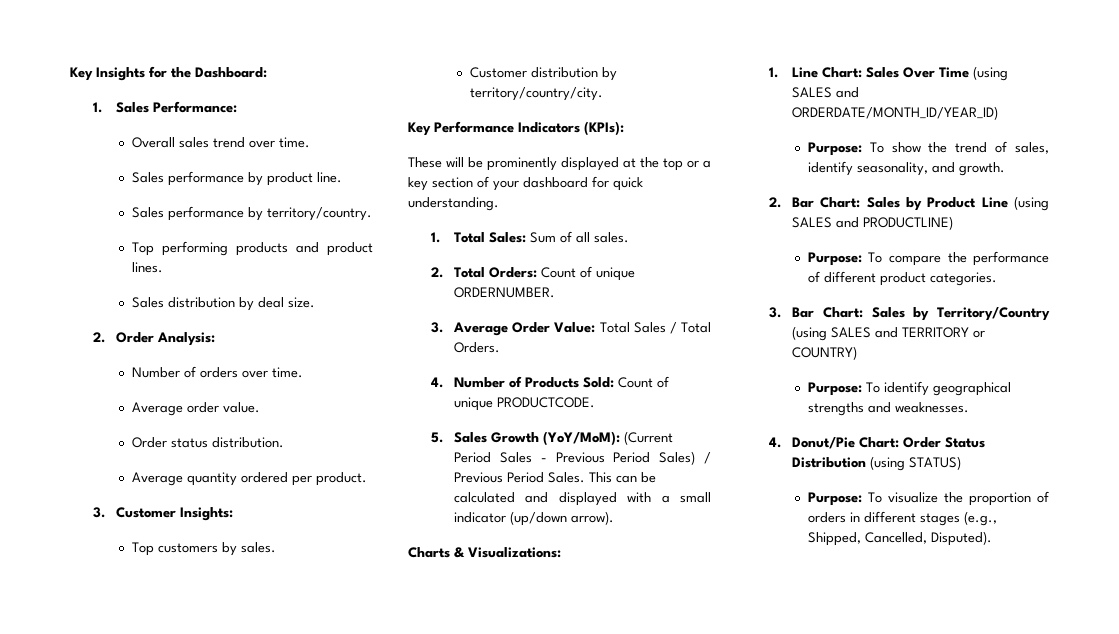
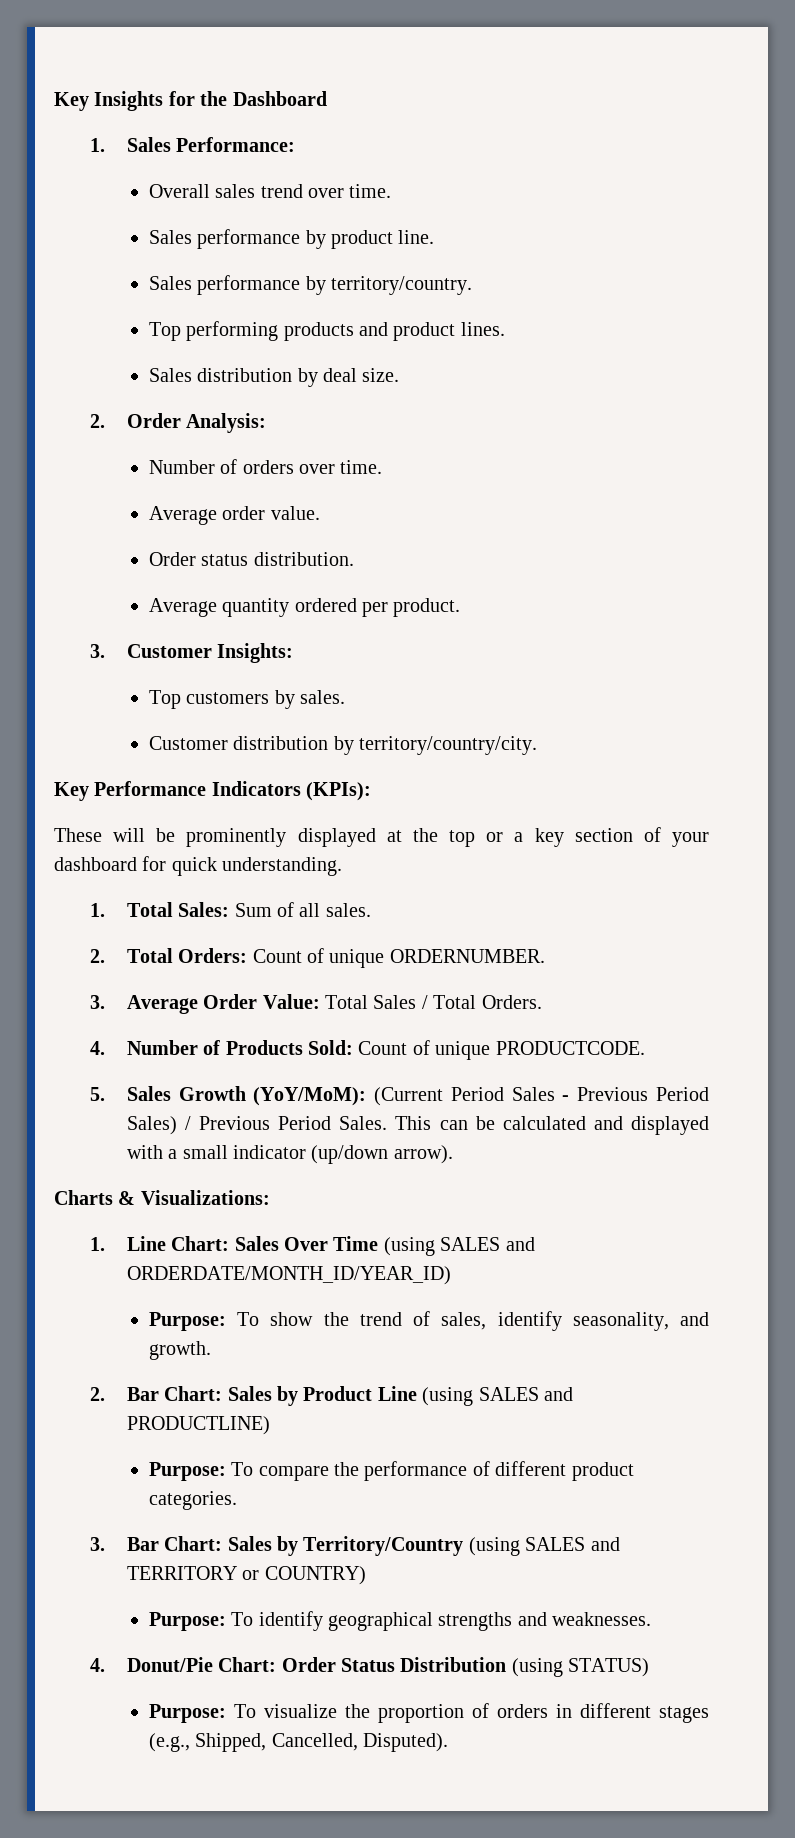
- Key Insights for the Dashboard:
+ Key Insights for the Dashboard

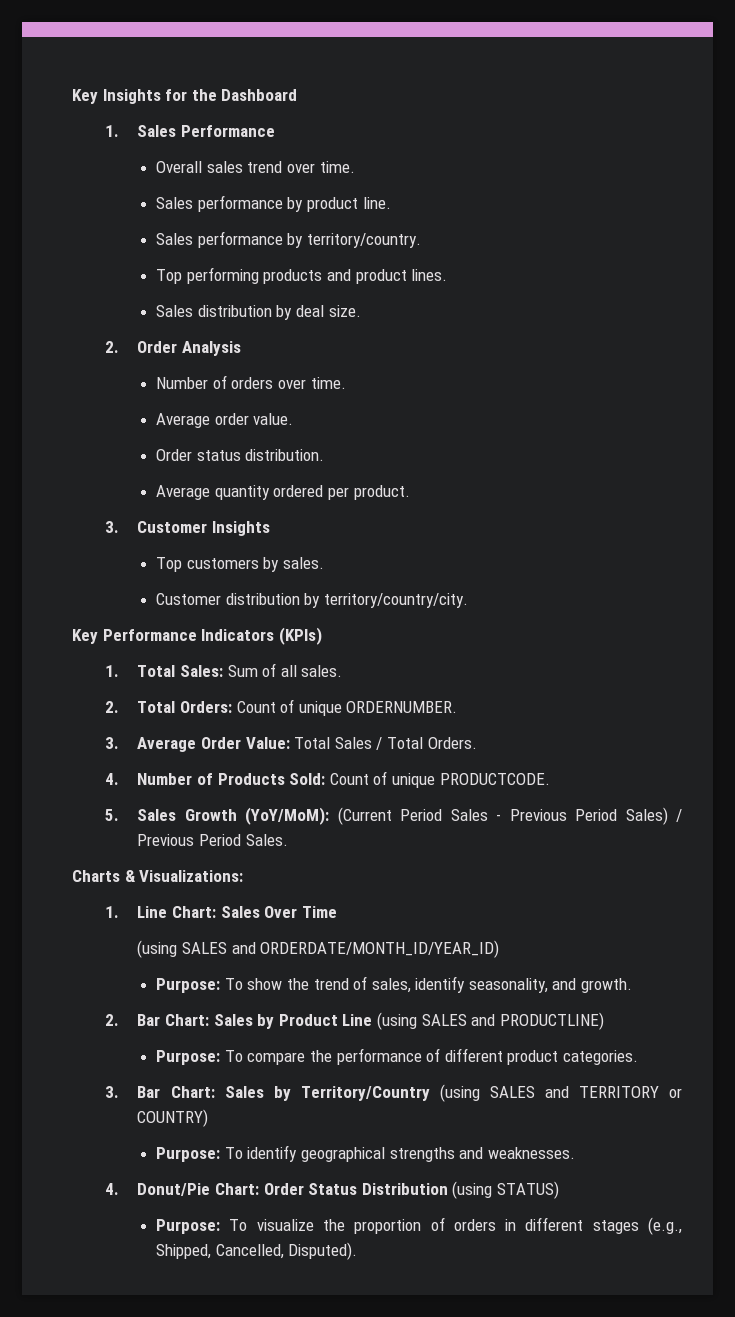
- 1. Sales Performance:
+ 1. Sales Performance
- 2. Order Analysis:
+ 2. Order Analysis
- 3. Customer Insights:
+ 3. Customer Insights
- Key Performance Indicators (KPIs):
- These will be prominently displayed at the top or a key section of your dashboard for quick understanding.
+ Key Performance Indicators (KPIs)
- This can be calculated and displayed with a small indicator (up/down arrow).
- 1. Line Chart: Sales Over Time (using SALES and ORDERDATE/MONTH_ID/YEAR_ID)
+ 1. Line Chart: Sales Over Time
+ (using SALES and ORDERDATE/MONTH_ID/YEAR_ID)

